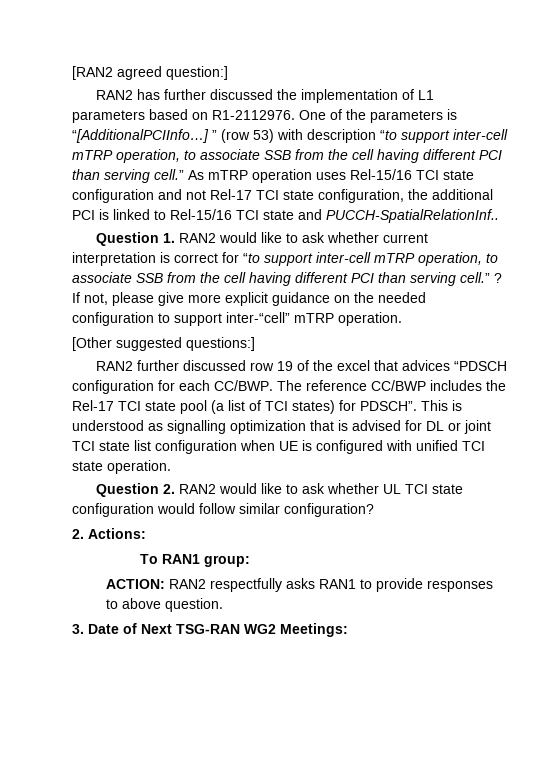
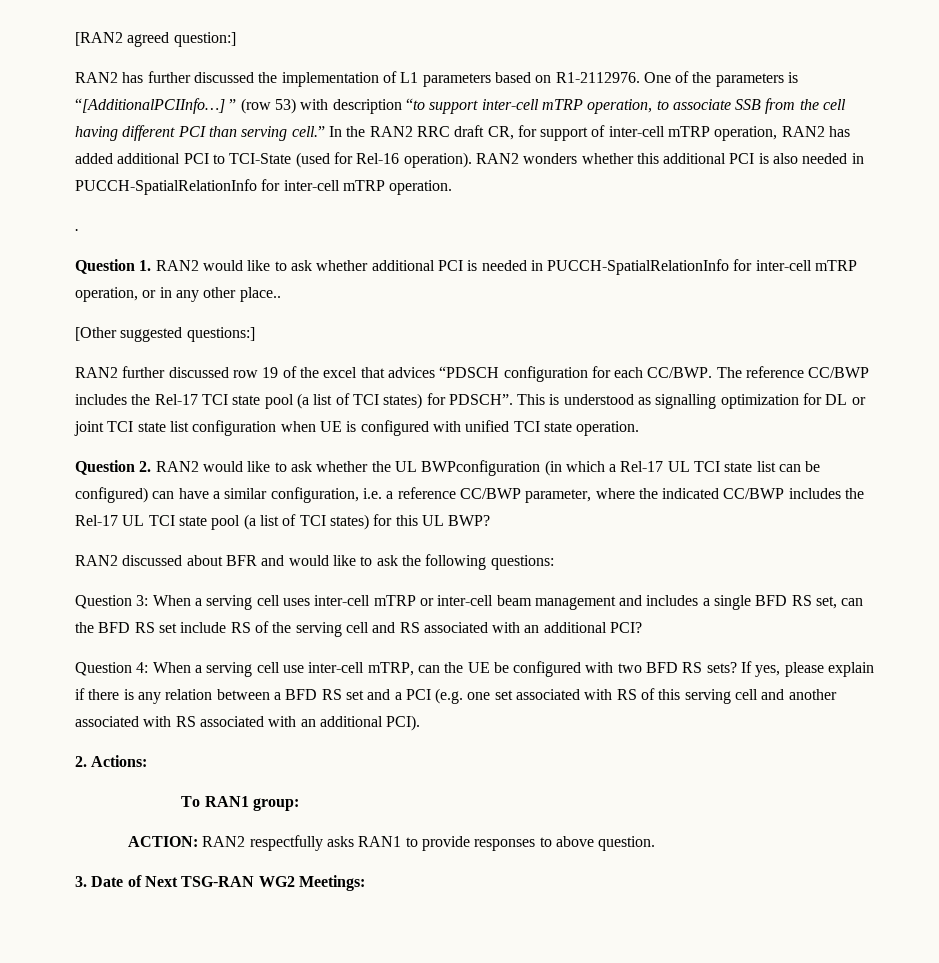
- As mTRP operation uses Rel-15/16 TCI state configuration and not Rel-17 TCI state configuration, the additional PCI is linked to Rel-15/16 TCI state and PUCCH-SpatialRelationInf..
+ In the RAN2 RRC draft CR, for support of inter-cell mTRP operation, RAN2 has added additional PCI to TCI-State (used for Rel-16 operation). RAN2 wonders whether this additional PCI is also needed in PUCCH-SpatialRelationInfo for inter-cell mTRP operation.
+ .
- Question 1. RAN2 would like to ask whether current interpretation is correct for “to support inter-cell mTRP operation, to associate SSB from the cell having different PCI than serving cell.” ? If not, please give more explicit guidance on the needed configuration to support inter-“cell” mTRP operation.
+ Question 1. RAN2 would like to ask whether additional PCI is needed in PUCCH-SpatialRelationInfo for inter-cell mTRP operation, or in any other place..
- This is understood as signalling optimization that is advised for DL or joint TCI state list configuration when UE is configured with unified TCI state operation.
+ This is understood as signalling optimization for DL or joint TCI state list configuration when UE is configured with unified TCI state operation.
- Question 2. RAN2 would like to ask whether UL TCI state configuration would follow similar configuration?
+ Question 2. RAN2 would like to ask whether the UL BWPconfiguration (in which a Rel-17 UL TCI state list can be configured) can have a similar configuration, i.e. a reference CC/BWP parameter, where the indicated CC/BWP includes the Rel-17 UL TCI state pool (a list of TCI states) for this UL BWP?
+ RAN2 discussed about BFR and would like to ask the following questions:
+ Question 3: When a serving cell uses inter-cell mTRP or inter-cell beam management and includes a single BFD RS set, can the BFD RS set include RS of the serving cell and RS associated with an additional PCI?
+ Question 4: When a serving cell use inter-cell mTRP, can the UE be configured with two BFD RS sets? If yes, please explain if there is any relation between a BFD RS set and a PCI (e.g. one set associated with RS of this serving cell and another associated with RS associated with an additional PCI).

